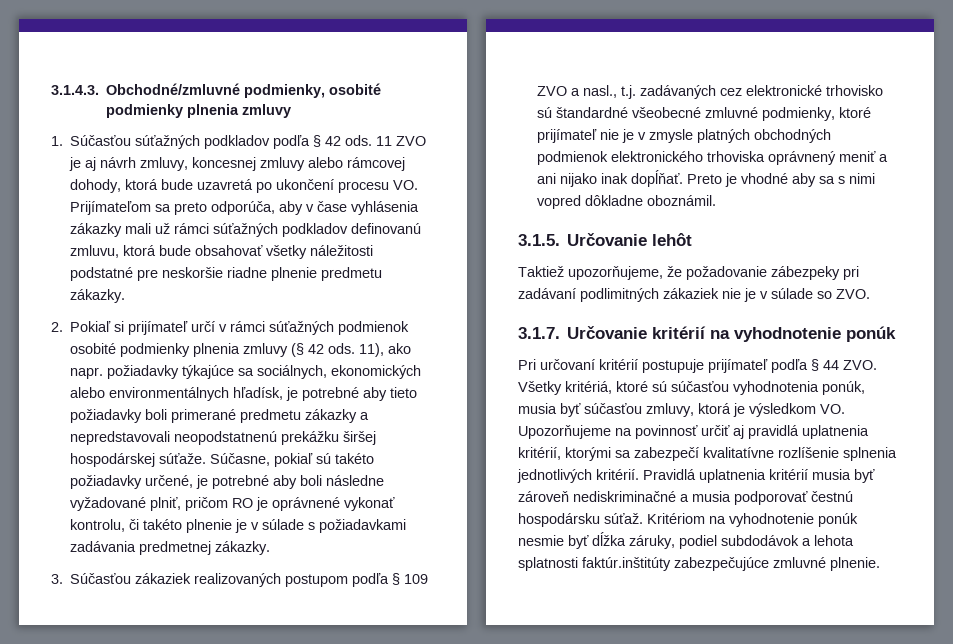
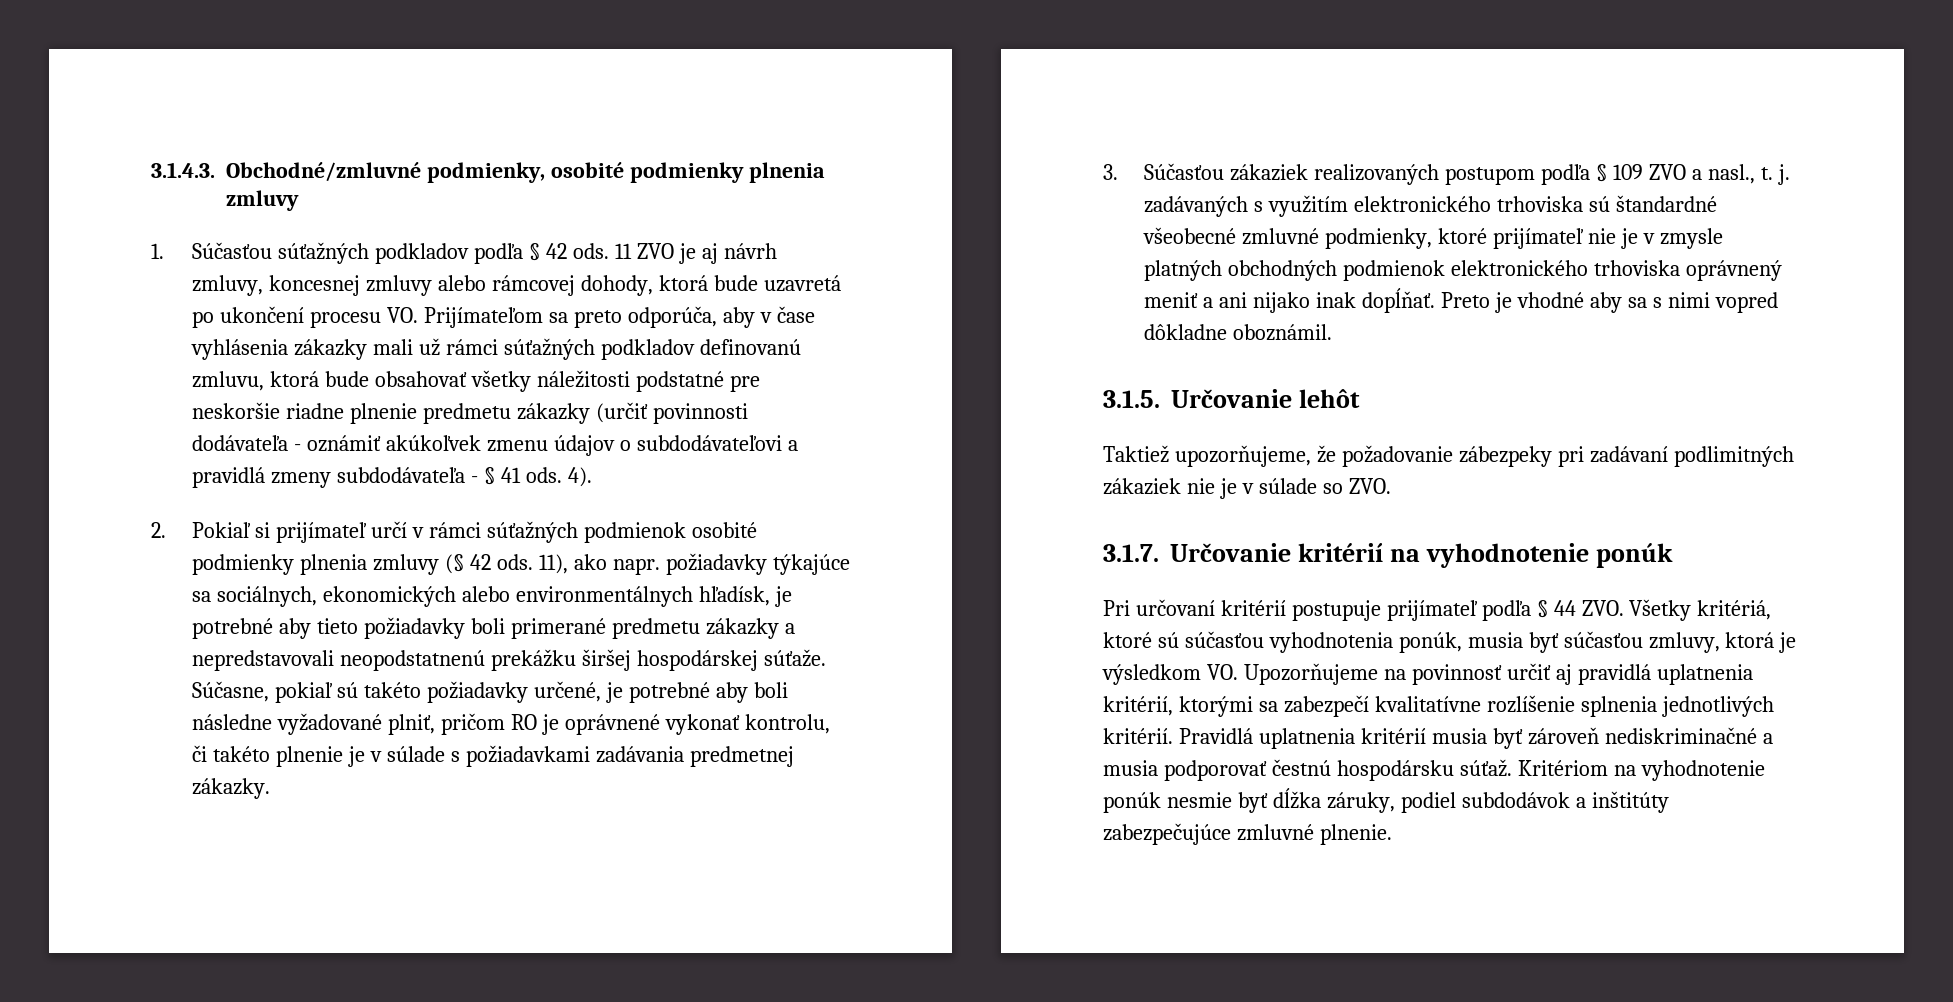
- 11 ZVO je aj návrh zmluvy, koncesnej zmluvy alebo rámcovej dohody, ktorá bude uzavretá po ukončení procesu VO. Prijímateľom sa preto odporúča, aby v čase vyhlásenia zákazky mali už rámci súťažných podkladov definovanú zmluvu, ktorá bude obsahovať všetky náležitosti podstatné pre neskoršie riadne plnenie predmetu zákazky.
+ 11 ZVO je aj návrh zmluvy, koncesnej zmluvy alebo rámcovej dohody, ktorá bude uzavretá po ukončení procesu VO. Prijímateľom sa preto odporúča, aby v čase vyhlásenia zákazky mali už rámci súťažných podkladov definovanú zmluvu, ktorá bude obsahovať všetky náležitosti podstatné pre neskoršie riadne plnenie predmetu zákazky (určiť povinnosti dodávateľa - oznámiť akúkoľvek zmenu údajov o subdodávateľovi a pravidlá zmeny subdodávateľa - § 41 ods. 4).
- 3. Súčasťou zákaziek realizovaných postupom podľa § 109 ZVO a nasl., t.j. zadávaných cez elektronické trhovisko sú štandardné všeobecné zmluvné podmienky, ktoré prijímateľ nie je v zmysle platných obchodných podmienok elektronického trhoviska oprávnený meniť a ani nijako inak dopĺňať.
+ 3. Súčasťou zákaziek realizovaných postupom podľa § 109 ZVO a nasl., t. j. zadávaných s využitím elektronického trhoviska sú štandardné všeobecné zmluvné podmienky, ktoré prijímateľ nie je v zmysle platných obchodných podmienok elektronického trhoviska oprávnený meniť a ani nijako inak dopĺňať.
- Kritériom na vyhodnotenie ponúk nesmie byť dĺžka záruky, podiel subdodávok a lehota splatnosti faktúr.inštitúty zabezpečujúce zmluvné plnenie.
+ Kritériom na vyhodnotenie ponúk nesmie byť dĺžka záruky, podiel subdodávok a inštitúty zabezpečujúce zmluvné plnenie.

